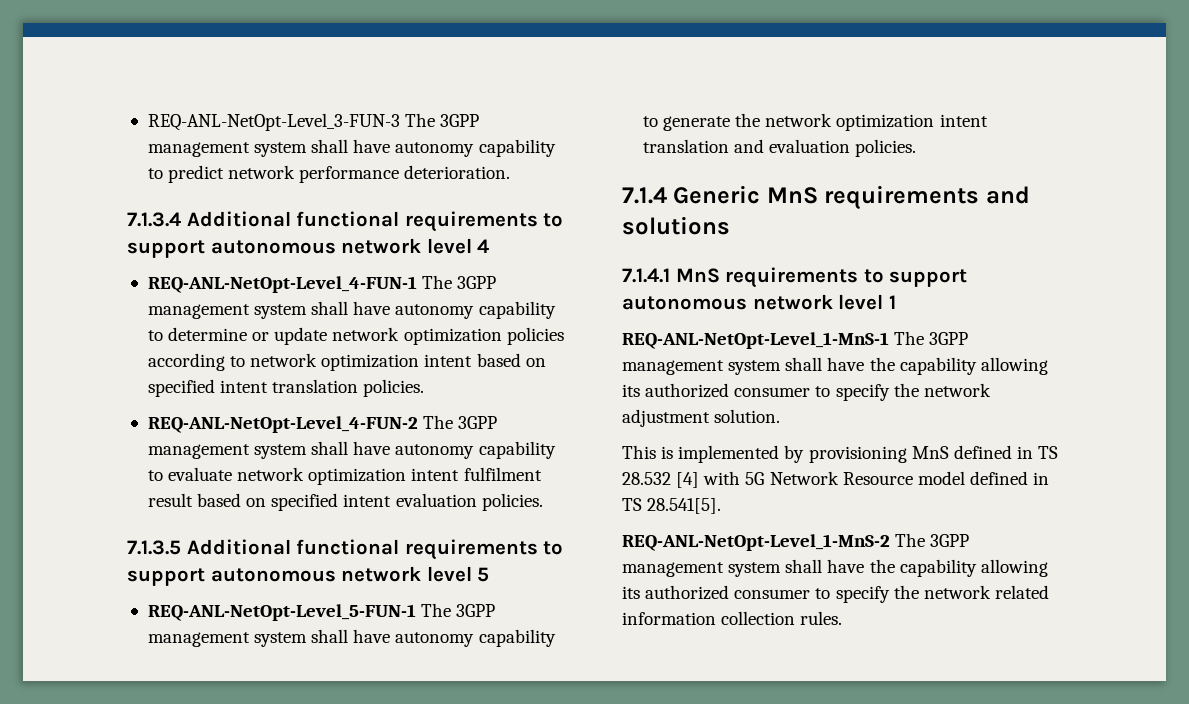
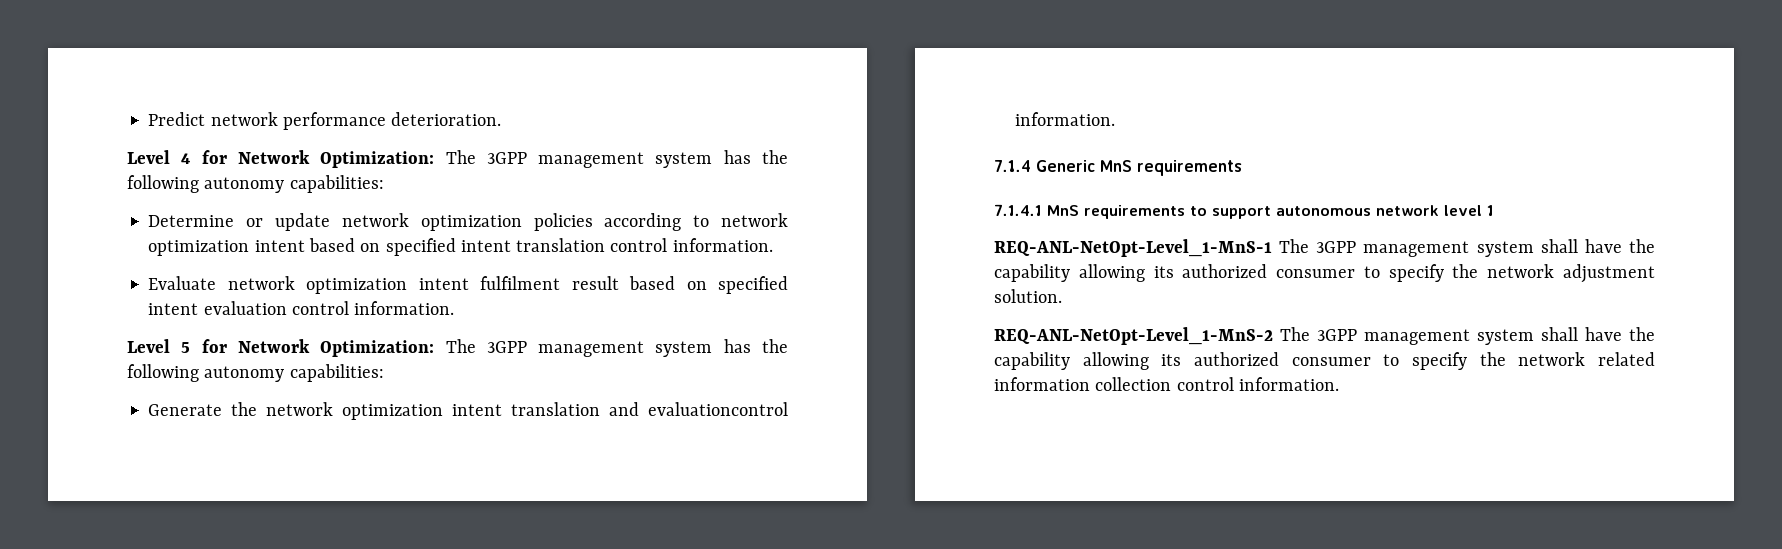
- REQ-ANL-NetOpt-Level_3-FUN-3 The 3GPP management system shall have autonomy capability to predict network performance deterioration.
- 7.1.3.4 Additional functional requirements to support autonomous network level 4
- REQ-ANL-NetOpt-Level_4-FUN-1 The 3GPP management system shall have autonomy capability to determine or update network optimization policies according to network optimization intent based on specified intent translation policies.
- REQ-ANL-NetOpt-Level_4-FUN-2 The 3GPP management system shall have autonomy capability to evaluate network optimization intent fulfilment result based on specified intent evaluation policies.
- 7.1.3.5 Additional functional requirements to support autonomous network level 5
- REQ-ANL-NetOpt-Level_5-FUN-1 The 3GPP management system shall have autonomy capability to generate the network optimization intent translation and evaluation policies.
+ Predict network performance deterioration.
+ Level 4 for Network Optimization: The 3GPP management system has the following autonomy capabilities:
+ Determine or update network optimization policies according to network optimization intent based on specified intent translation control information.
+ Evaluate network optimization intent fulfilment result based on specified intent evaluation control information.
+ Level 5 for Network Optimization: The 3GPP management system has the following autonomy capabilities:
+ Generate the network optimization intent translation and evaluationcontrol information.
- 7.1.4 Generic MnS requirements and solutions
+ 7.1.4 Generic MnS requirements
- This is implemented by provisioning MnS defined in TS 28.532 [4] with 5G Network Resource model defined in TS 28.541[5].
- REQ-ANL-NetOpt-Level_1-MnS-2 The 3GPP management system shall have the capability allowing its authorized consumer to specify the network related information collection rules.
+ REQ-ANL-NetOpt-Level_1-MnS-2 The 3GPP management system shall have the capability allowing its authorized consumer to specify the network related information collection control information.

